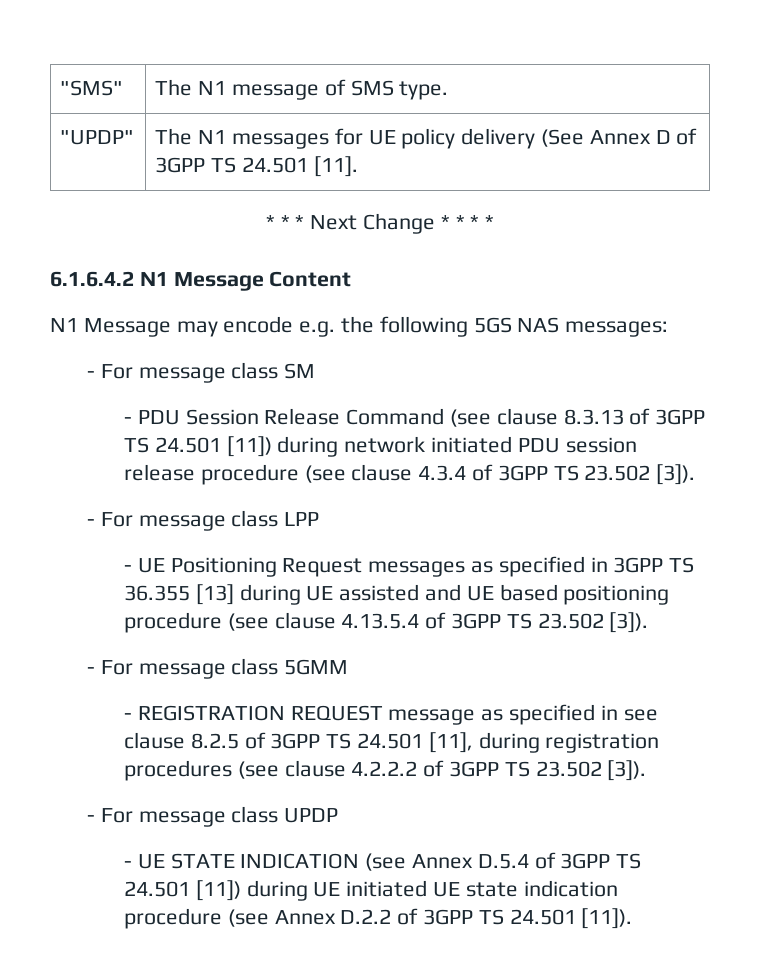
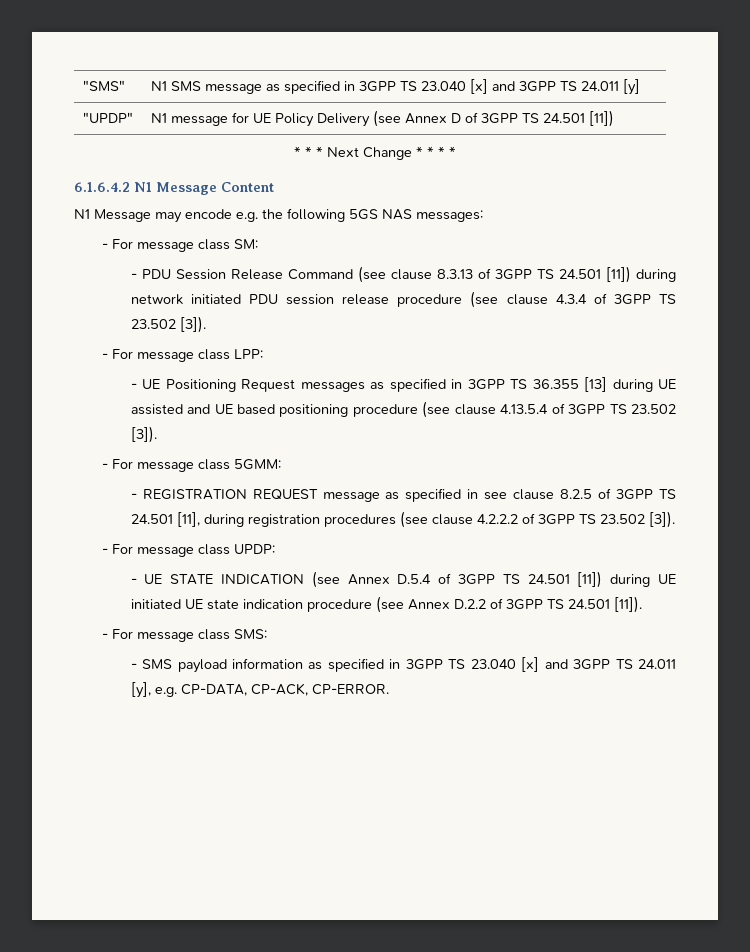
- "SMS" | The N1 message of SMS type.
- "UPDP" | The N1 messages for UE policy delivery (See Annex D of 3GPP TS 24.501 [11].
+ "SMS" | N1 SMS message as specified in 3GPP TS 23.040 [x] and 3GPP TS 24.011 [y]
+ "UPDP" | N1 message for UE Policy Delivery (see Annex D of 3GPP TS 24.501 [11])
- - For message class SM
+ - For message class SM:
- - For message class LPP
+ - For message class LPP:
- - For message class 5GMM
+ - For message class 5GMM:
- - For message class UPDP
+ - For message class UPDP:
+ - For message class SMS:
+ - SMS payload information as specified in 3GPP TS 23.040 [x] and 3GPP TS 24.011 [y], e.g. CP-DATA, CP-ACK, CP-ERROR.

